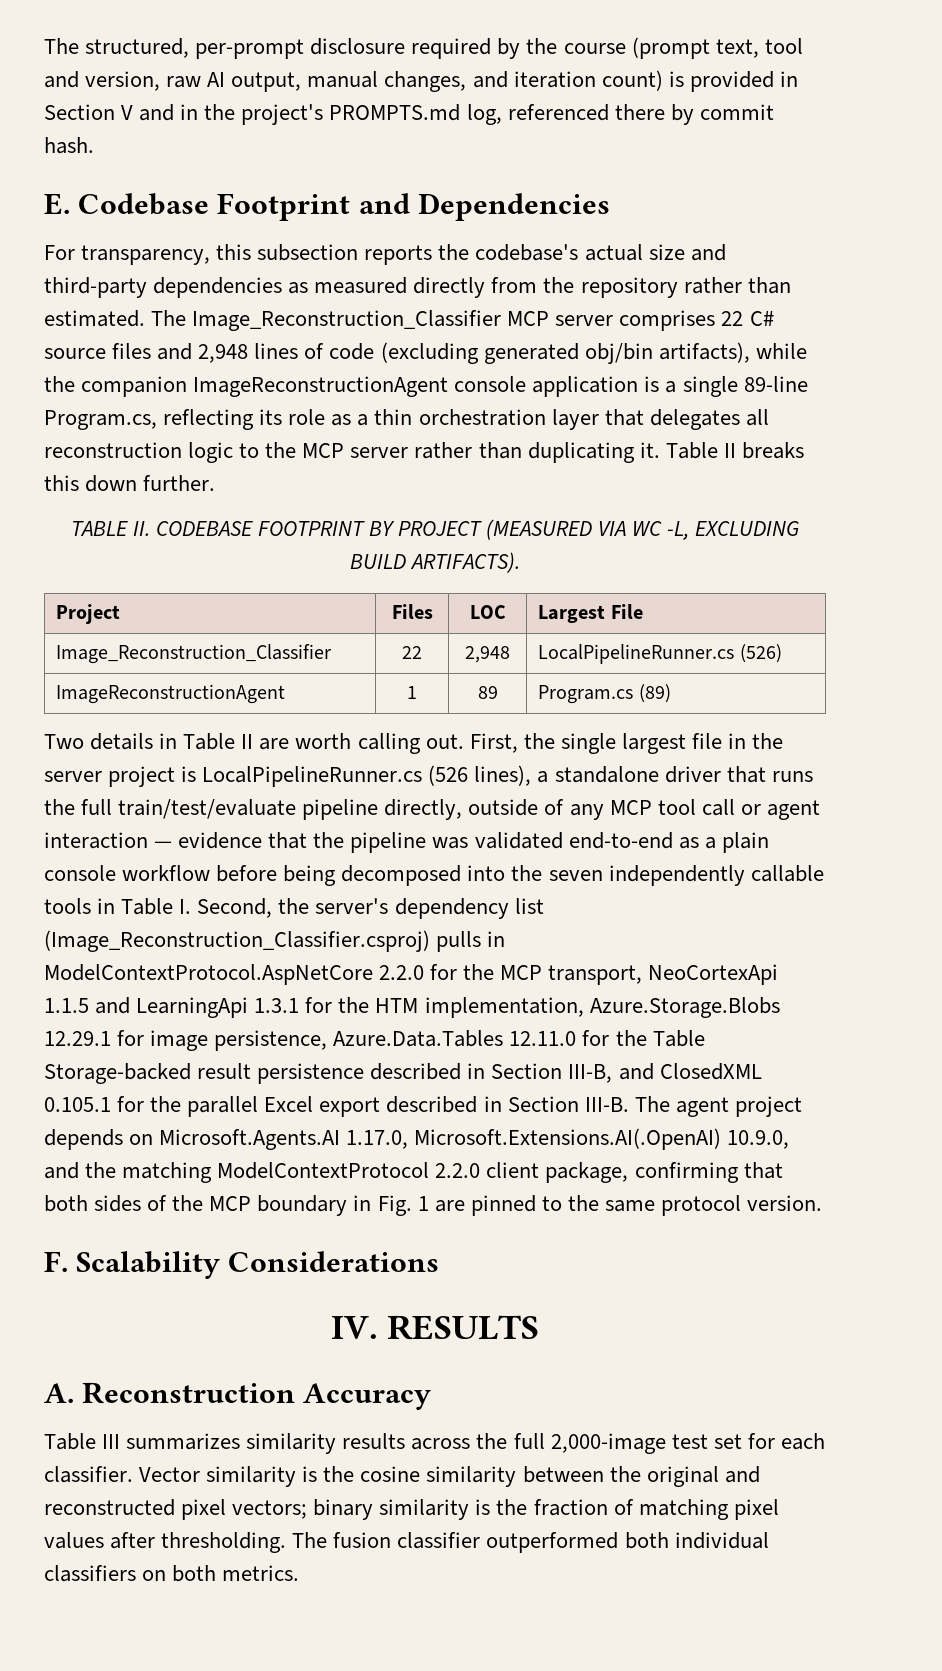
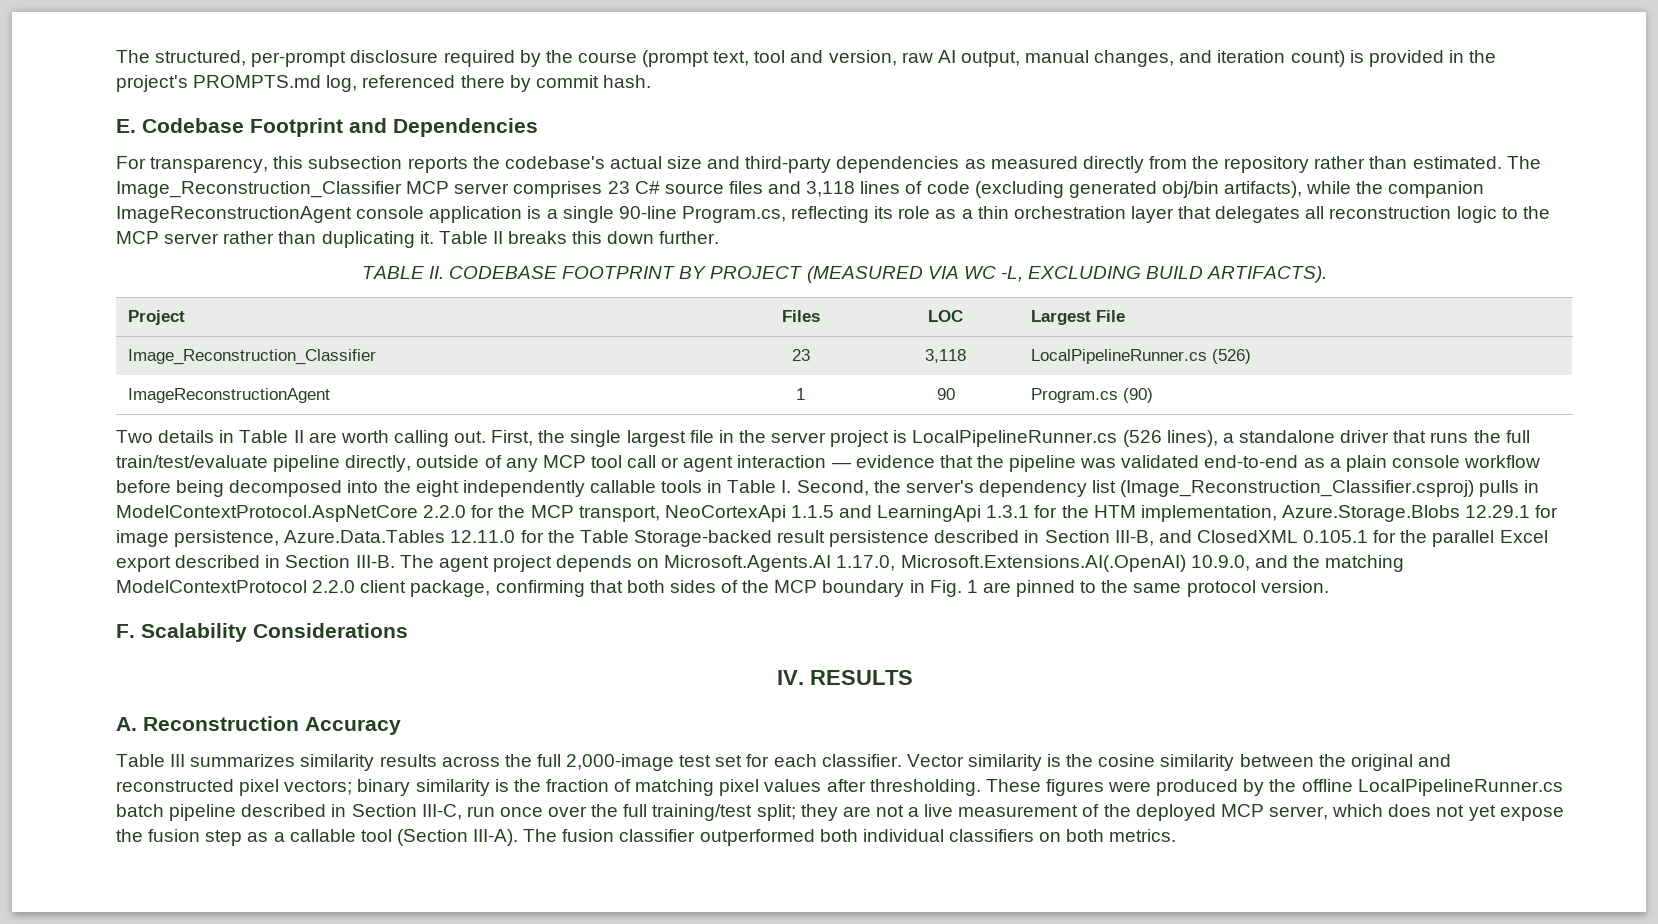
- The structured, per-prompt disclosure required by the course (prompt text, tool and version, raw AI output, manual changes, and iteration count) is provided in Section V and in the project's PROMPTS.md log, referenced there by commit hash.
+ The structured, per-prompt disclosure required by the course (prompt text, tool and version, raw AI output, manual changes, and iteration count) is provided in the project's PROMPTS.md log, referenced there by commit hash.
- The Image_Reconstruction_Classifier MCP server comprises 22 C# source files and 2,948 lines of code (excluding generated obj/bin artifacts), while the companion ImageReconstructionAgent console application is a single 89-line Program.cs, reflecting its role as a thin orchestration layer that delegates all reconstruction logic to the MCP server rather than duplicating it.
+ The Image_Reconstruction_Classifier MCP server comprises 23 C# source files and 3,118 lines of code (excluding generated obj/bin artifacts), while the companion ImageReconstructionAgent console application is a single 90-line Program.cs, reflecting its role as a thin orchestration layer that delegates all reconstruction logic to the MCP server rather than duplicating it.
- Image_Reconstruction_Classifier | 22 | 2,948 | LocalPipelineRunner.cs (526)
+ Image_Reconstruction_Classifier | 23 | 3,118 | LocalPipelineRunner.cs (526)
- ImageReconstructionAgent | 1 | 89 | Program.cs (89)
+ ImageReconstructionAgent | 1 | 90 | Program.cs (90)
- First, the single largest file in the server project is LocalPipelineRunner.cs (526 lines), a standalone driver that runs the full train/test/evaluate pipeline directly, outside of any MCP tool call or agent interaction — evidence that the pipeline was validated end-to-end as a plain console workflow before being decomposed into the seven independently callable tools in Table I. Second, the server's dependency list (Image_Reconstruction_Classifier.csproj) pulls in ModelContextProtocol.AspNetCore 2.2.0 for the MCP transport, NeoCortexApi 1.1.5 and LearningApi 1.3.1 for the HTM implementation, Azure.Storage.Blobs 12.29.1 for image persistence, Azure.Data.Tables 12.11.0 for the Table Storage-backed result persistence described in Section III-B, and ClosedXML 0.105.1 for the parallel Excel export described in Section III-B.
+ First, the single largest file in the server project is LocalPipelineRunner.cs (526 lines), a standalone driver that runs the full train/test/evaluate pipeline directly, outside of any MCP tool call or agent interaction — evidence that the pipeline was validated end-to-end as a plain console workflow before being decomposed into the eight independently callable tools in Table I. Second, the server's dependency list (Image_Reconstruction_Classifier.csproj) pulls in ModelContextProtocol.AspNetCore 2.2.0 for the MCP transport, NeoCortexApi 1.1.5 and LearningApi 1.3.1 for the HTM implementation, Azure.Storage.Blobs 12.29.1 for image persistence, Azure.Data.Tables 12.11.0 for the Table Storage-backed result persistence described in Section III-B, and ClosedXML 0.105.1 for the parallel Excel export described in Section III-B.
+ These figures were produced by the offline LocalPipelineRunner.cs batch pipeline described in Section III-C, run once over the full training/test split; they are not a live measurement of the deployed MCP server, which does not yet expose the fusion step as a callable tool (Section III-A).

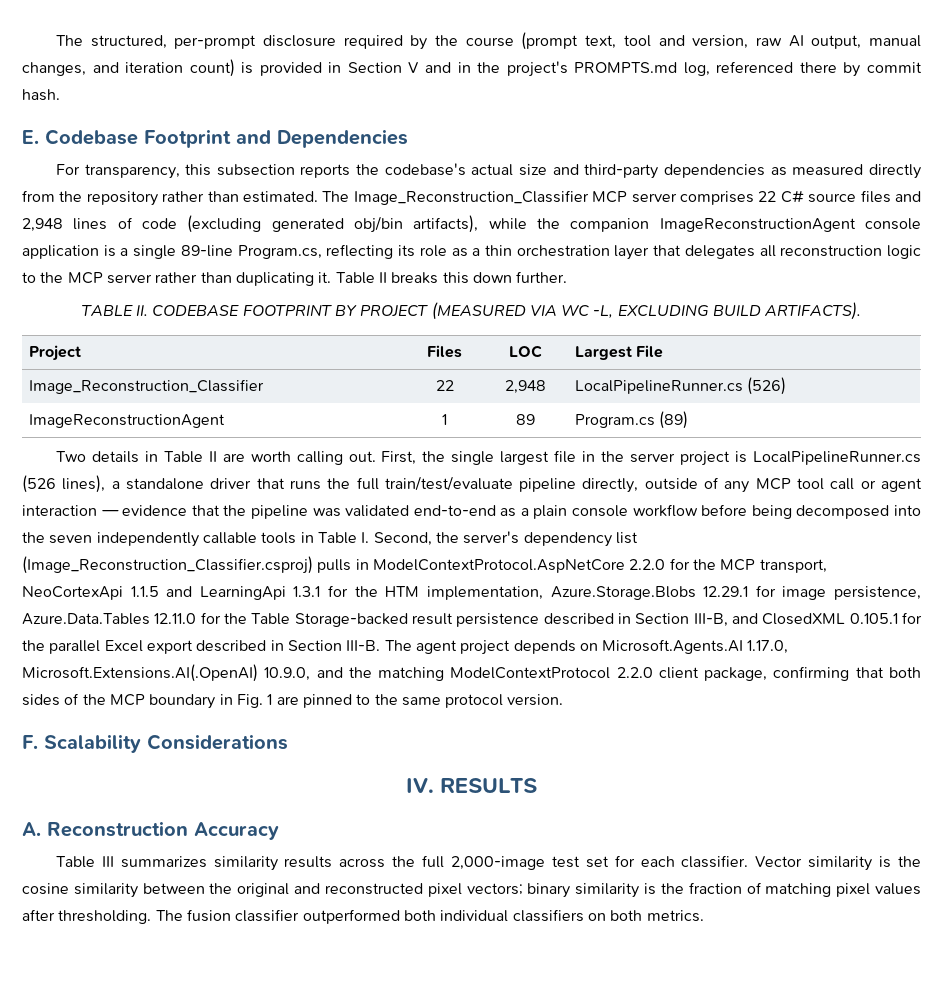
- The structured, per-prompt disclosure required by the course (prompt text, tool and version, raw AI output, manual changes, and iteration count) is provided in the project's PROMPTS.md log, referenced there by commit hash.
+ The structured, per-prompt disclosure required by the course (prompt text, tool and version, raw AI output, manual changes, and iteration count) is provided in Section V and in the project's PROMPTS.md log, referenced there by commit hash.
- The Image_Reconstruction_Classifier MCP server comprises 23 C# source files and 3,118 lines of code (excluding generated obj/bin artifacts), while the companion ImageReconstructionAgent console application is a single 90-line Program.cs, reflecting its role as a thin orchestration layer that delegates all reconstruction logic to the MCP server rather than duplicating it.
+ The Image_Reconstruction_Classifier MCP server comprises 22 C# source files and 2,948 lines of code (excluding generated obj/bin artifacts), while the companion ImageReconstructionAgent console application is a single 89-line Program.cs, reflecting its role as a thin orchestration layer that delegates all reconstruction logic to the MCP server rather than duplicating it.
- Image_Reconstruction_Classifier | 23 | 3,118 | LocalPipelineRunner.cs (526)
+ Image_Reconstruction_Classifier | 22 | 2,948 | LocalPipelineRunner.cs (526)
- ImageReconstructionAgent | 1 | 90 | Program.cs (90)
+ ImageReconstructionAgent | 1 | 89 | Program.cs (89)
- First, the single largest file in the server project is LocalPipelineRunner.cs (526 lines), a standalone driver that runs the full train/test/evaluate pipeline directly, outside of any MCP tool call or agent interaction — evidence that the pipeline was validated end-to-end as a plain console workflow before being decomposed into the eight independently callable tools in Table I. Second, the server's dependency list (Image_Reconstruction_Classifier.csproj) pulls in ModelContextProtocol.AspNetCore 2.2.0 for the MCP transport, NeoCortexApi 1.1.5 and LearningApi 1.3.1 for the HTM implementation, Azure.Storage.Blobs 12.29.1 for image persistence, Azure.Data.Tables 12.11.0 for the Table Storage-backed result persistence described in Section III-B, and ClosedXML 0.105.1 for the parallel Excel export described in Section III-B.
+ First, the single largest file in the server project is LocalPipelineRunner.cs (526 lines), a standalone driver that runs the full train/test/evaluate pipeline directly, outside of any MCP tool call or agent interaction — evidence that the pipeline was validated end-to-end as a plain console workflow before being decomposed into the seven independently callable tools in Table I. Second, the server's dependency list (Image_Reconstruction_Classifier.csproj) pulls in ModelContextProtocol.AspNetCore 2.2.0 for the MCP transport, NeoCortexApi 1.1.5 and LearningApi 1.3.1 for the HTM implementation, Azure.Storage.Blobs 12.29.1 for image persistence, Azure.Data.Tables 12.11.0 for the Table Storage-backed result persistence described in Section III-B, and ClosedXML 0.105.1 for the parallel Excel export described in Section III-B.
- These figures were produced by the offline LocalPipelineRunner.cs batch pipeline described in Section III-C, run once over the full training/test split; they are not a live measurement of the deployed MCP server, which does not yet expose the fusion step as a callable tool (Section III-A).

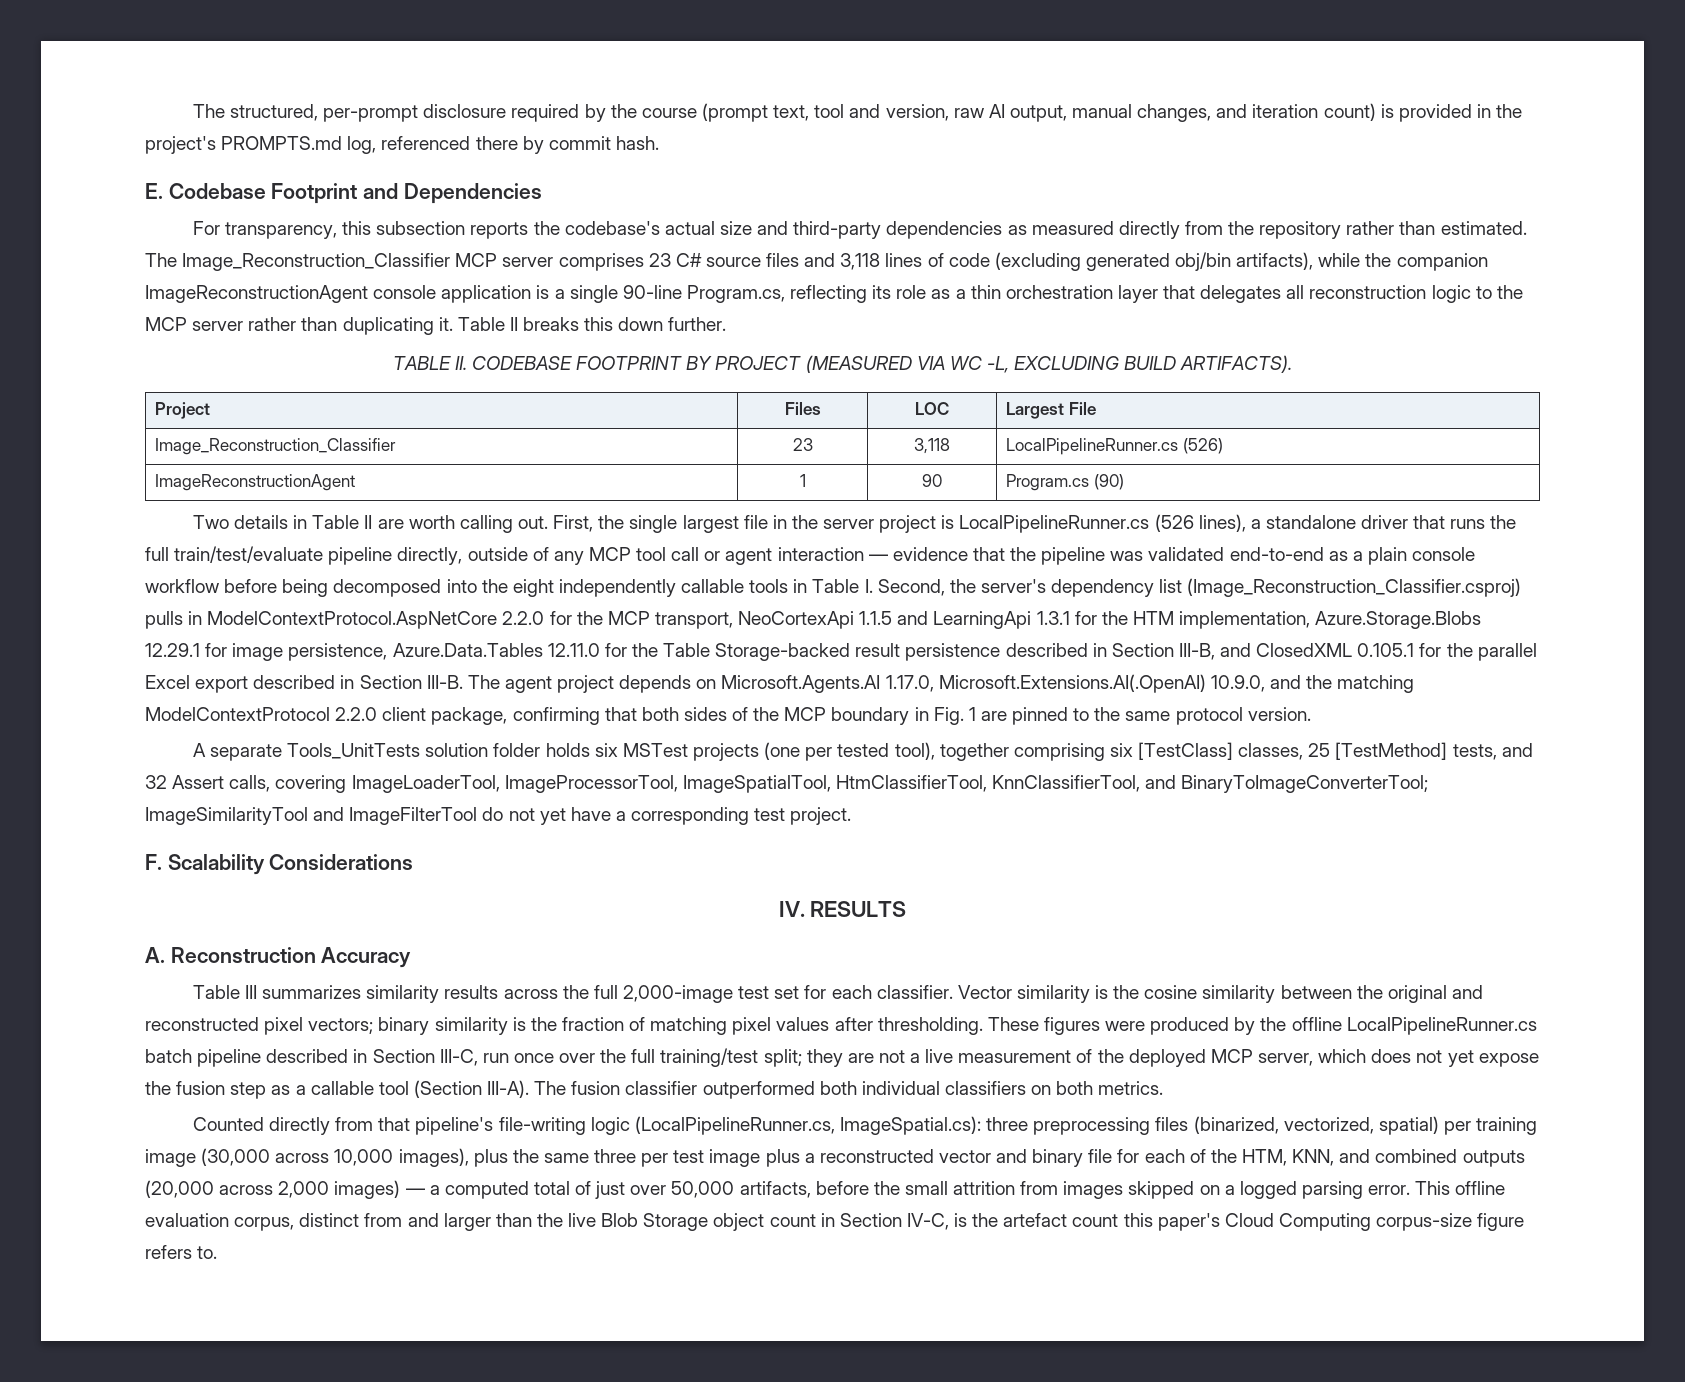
- The structured, per-prompt disclosure required by the course (prompt text, tool and version, raw AI output, manual changes, and iteration count) is provided in Section V and in the project's PROMPTS.md log, referenced there by commit hash.
+ The structured, per-prompt disclosure required by the course (prompt text, tool and version, raw AI output, manual changes, and iteration count) is provided in the project's PROMPTS.md log, referenced there by commit hash.
- The Image_Reconstruction_Classifier MCP server comprises 22 C# source files and 2,948 lines of code (excluding generated obj/bin artifacts), while the companion ImageReconstructionAgent console application is a single 89-line Program.cs, reflecting its role as a thin orchestration layer that delegates all reconstruction logic to the MCP server rather than duplicating it.
+ The Image_Reconstruction_Classifier MCP server comprises 23 C# source files and 3,118 lines of code (excluding generated obj/bin artifacts), while the companion ImageReconstructionAgent console application is a single 90-line Program.cs, reflecting its role as a thin orchestration layer that delegates all reconstruction logic to the MCP server rather than duplicating it.
- Image_Reconstruction_Classifier | 22 | 2,948 | LocalPipelineRunner.cs (526)
+ Image_Reconstruction_Classifier | 23 | 3,118 | LocalPipelineRunner.cs (526)
- ImageReconstructionAgent | 1 | 89 | Program.cs (89)
+ ImageReconstructionAgent | 1 | 90 | Program.cs (90)
- First, the single largest file in the server project is LocalPipelineRunner.cs (526 lines), a standalone driver that runs the full train/test/evaluate pipeline directly, outside of any MCP tool call or agent interaction — evidence that the pipeline was validated end-to-end as a plain console workflow before being decomposed into the seven independently callable tools in Table I. Second, the server's dependency list (Image_Reconstruction_Classifier.csproj) pulls in ModelContextProtocol.AspNetCore 2.2.0 for the MCP transport, NeoCortexApi 1.1.5 and LearningApi 1.3.1 for the HTM implementation, Azure.Storage.Blobs 12.29.1 for image persistence, Azure.Data.Tables 12.11.0 for the Table Storage-backed result persistence described in Section III-B, and ClosedXML 0.105.1 for the parallel Excel export described in Section III-B.
+ First, the single largest file in the server project is LocalPipelineRunner.cs (526 lines), a standalone driver that runs the full train/test/evaluate pipeline directly, outside of any MCP tool call or agent interaction — evidence that the pipeline was validated end-to-end as a plain console workflow before being decomposed into the eight independently callable tools in Table I. Second, the server's dependency list (Image_Reconstruction_Classifier.csproj) pulls in ModelContextProtocol.AspNetCore 2.2.0 for the MCP transport, NeoCortexApi 1.1.5 and LearningApi 1.3.1 for the HTM implementation, Azure.Storage.Blobs 12.29.1 for image persistence, Azure.Data.Tables 12.11.0 for the Table Storage-backed result persistence described in Section III-B, and ClosedXML 0.105.1 for the parallel Excel export described in Section III-B.
+ A separate Tools_UnitTests solution folder holds six MSTest projects (one per tested tool), together comprising six [TestClass] classes, 25 [TestMethod] tests, and 32 Assert calls, covering ImageLoaderTool, ImageProcessorTool, ImageSpatialTool, HtmClassifierTool, KnnClassifierTool, and BinaryToImageConverterTool; ImageSimilarityTool and ImageFilterTool do not yet have a corresponding test project.
+ These figures were produced by the offline LocalPipelineRunner.cs batch pipeline described in Section III-C, run once over the full training/test split; they are not a live measurement of the deployed MCP server, which does not yet expose the fusion step as a callable tool (Section III-A).
+ Counted directly from that pipeline's file-writing logic (LocalPipelineRunner.cs, ImageSpatial.cs): three preprocessing files (binarized, vectorized, spatial) per training image (30,000 across 10,000 images), plus the same three per test image plus a reconstructed vector and binary file for each of the HTM, KNN, and combined outputs (20,000 across 2,000 images) — a computed total of just over 50,000 artifacts, before the small attrition from images skipped on a logged parsing error. This offline evaluation corpus, distinct from and larger than the live Blob Storage object count in Section IV-C, is the artefact count this paper's Cloud Computing corpus-size figure refers to.

